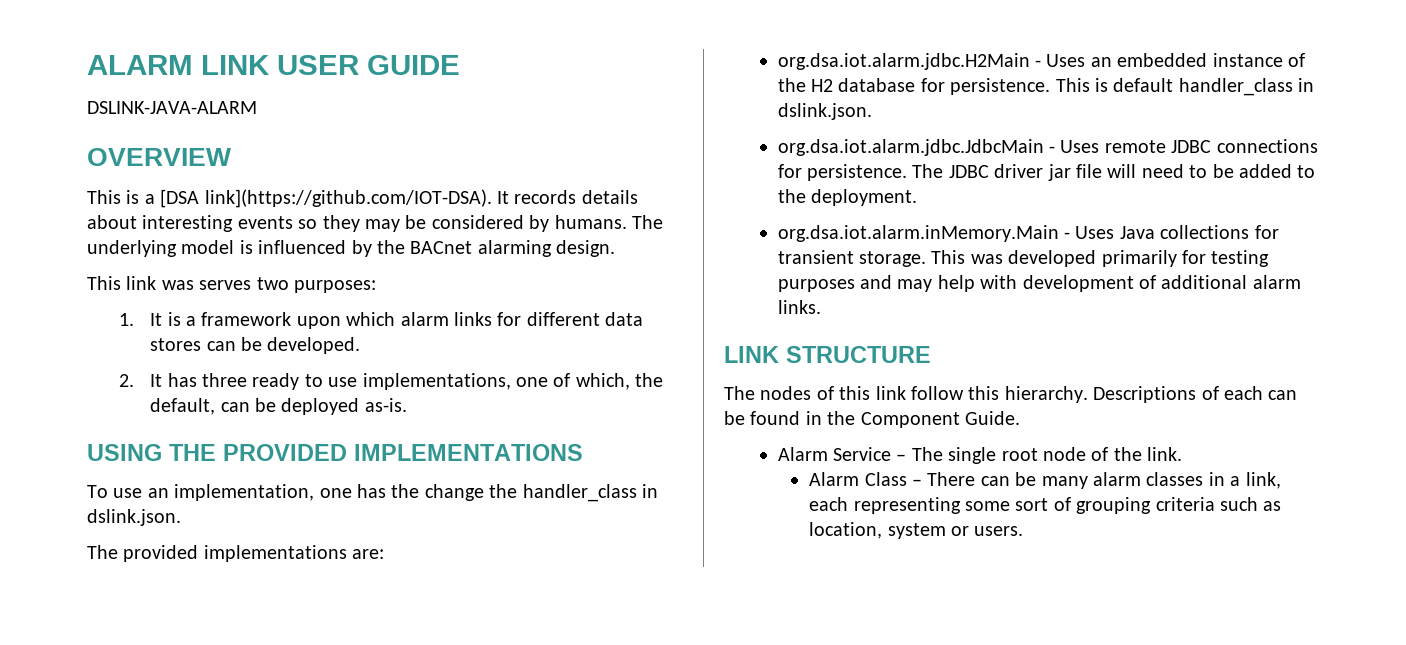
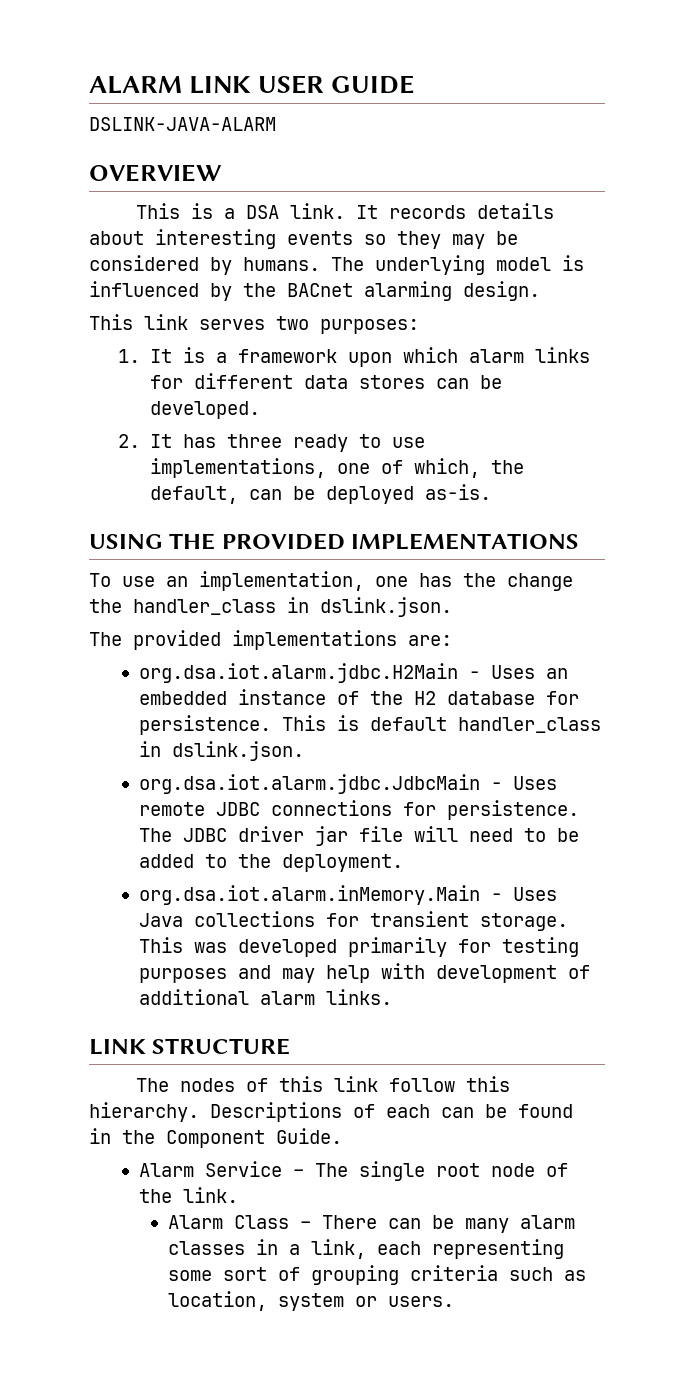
- This is a [DSA link](https://github.com/IOT-DSA). It records details about interesting events so they may be considered by humans.
+ This is a DSA link. It records details about interesting events so they may be considered by humans.
- This link was serves two purposes:
+ This link serves two purposes:

